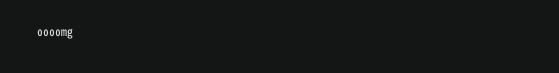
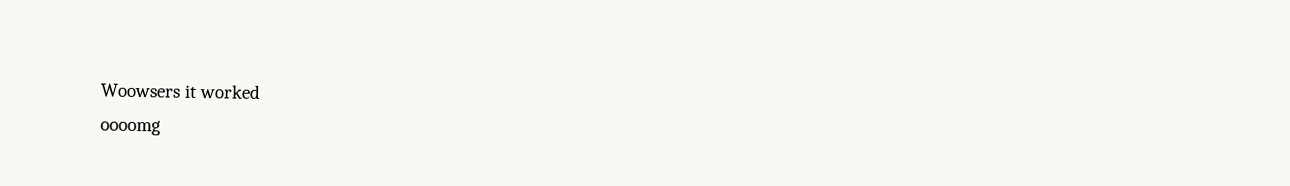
+ Woowsers it worked

